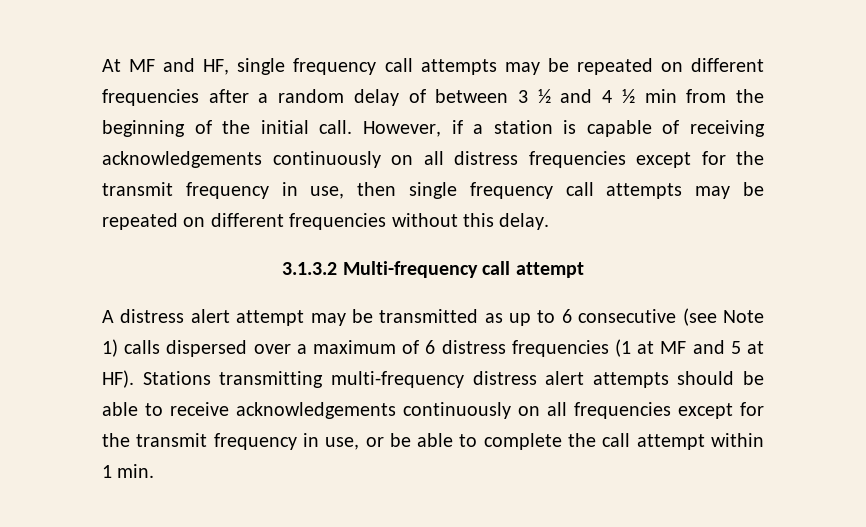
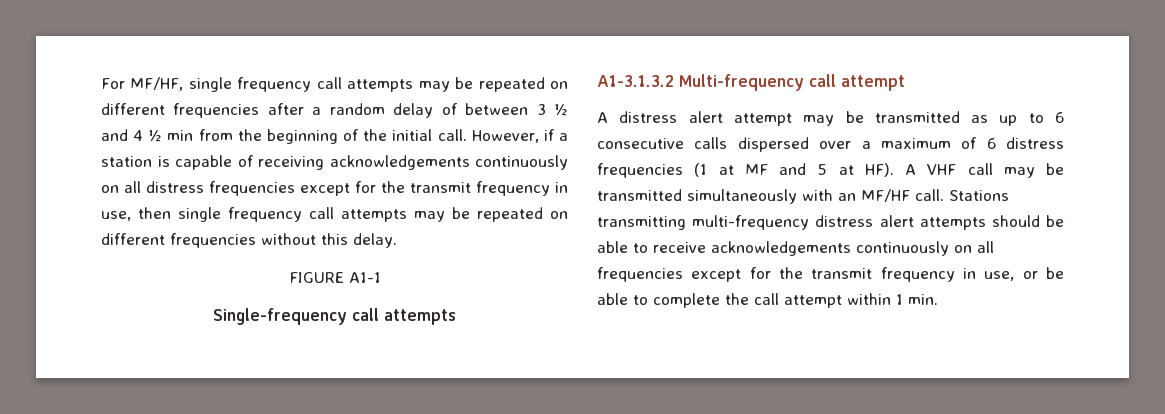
- At MF and HF, single frequency call attempts may be repeated on different frequencies after a random delay of between 3 ½ and 4 ½ min from the beginning of the initial call.
+ For MF/HF, single frequency call attempts may be repeated on different frequencies after a random delay of between 3 ½ and 4 ½ min from the beginning of the initial call.
- 3.1.3.2 Multi-frequency call attempt
+ FIGURE A1-1
+ Single-frequency call attempts
+ A1-3.1.3.2 Multi-frequency call attempt
- A distress alert attempt may be transmitted as up to 6 consecutive (see Note 1) calls dispersed over a maximum of 6 distress frequencies (1 at MF and 5 at HF). Stations transmitting multi-frequency distress alert attempts should be able to receive acknowledgements continuously on all frequencies except for the transmit frequency in use, or be able to complete the call attempt within 1 min.
+ A distress alert attempt may be transmitted as up to 6 consecutive calls dispersed over a maximum of 6 distress frequencies (1 at MF and 5 at HF). A VHF call may be transmitted simultaneously with an MF/HF call. Stations transmitting multi-frequency distress alert attempts should be able to receive acknowledgements continuously on all frequencies except for the transmit frequency in use, or be able to complete the call attempt within 1 min.

